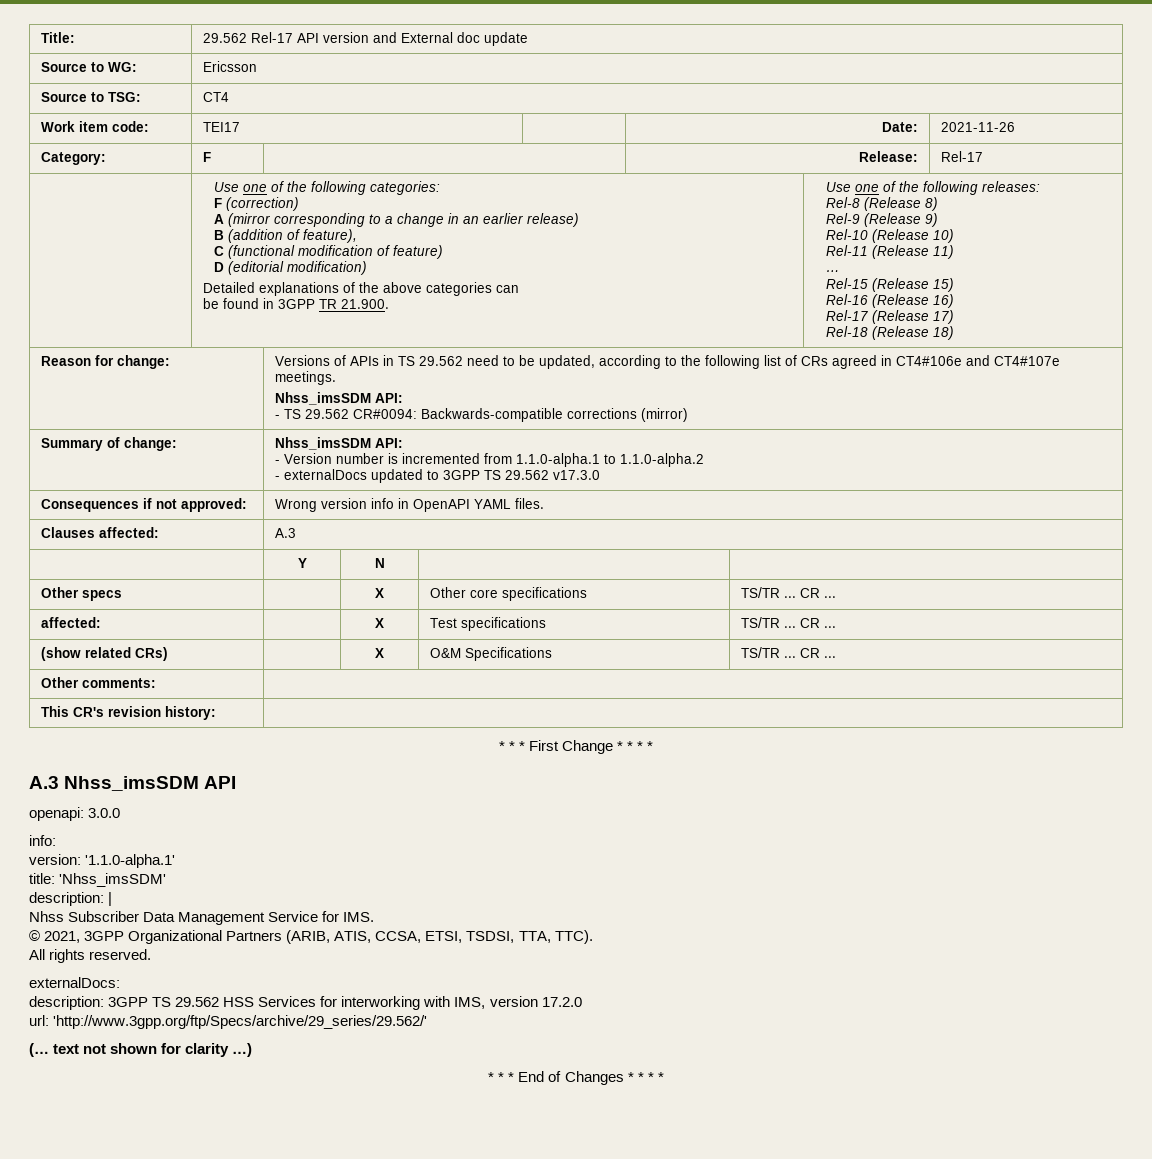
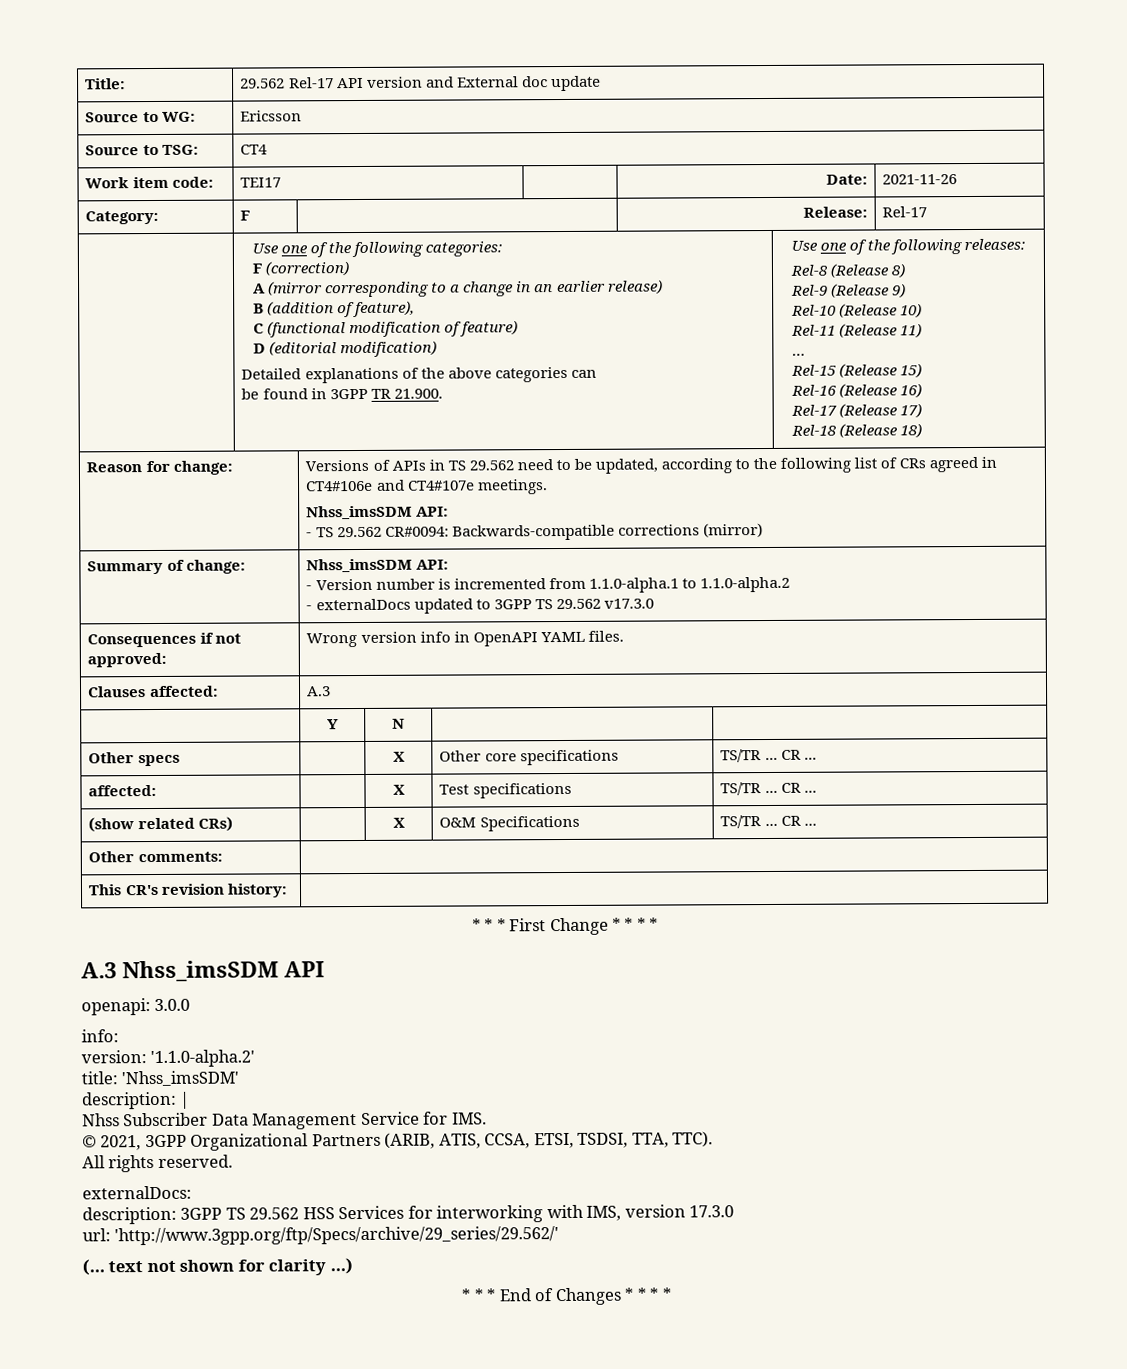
- version: '1.1.0-alpha.1'
+ version: '1.1.0-alpha.2'
- description: 3GPP TS 29.562 HSS Services for interworking with IMS, version 17.2.0
+ description: 3GPP TS 29.562 HSS Services for interworking with IMS, version 17.3.0

